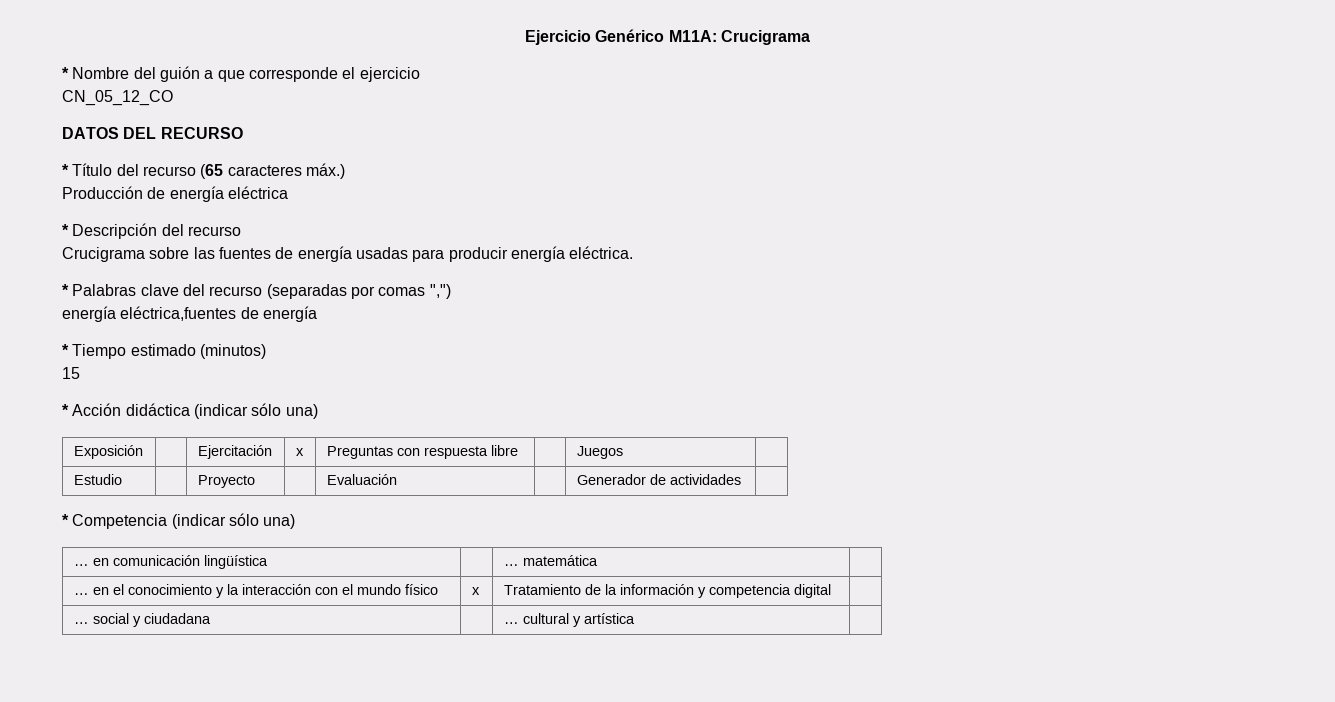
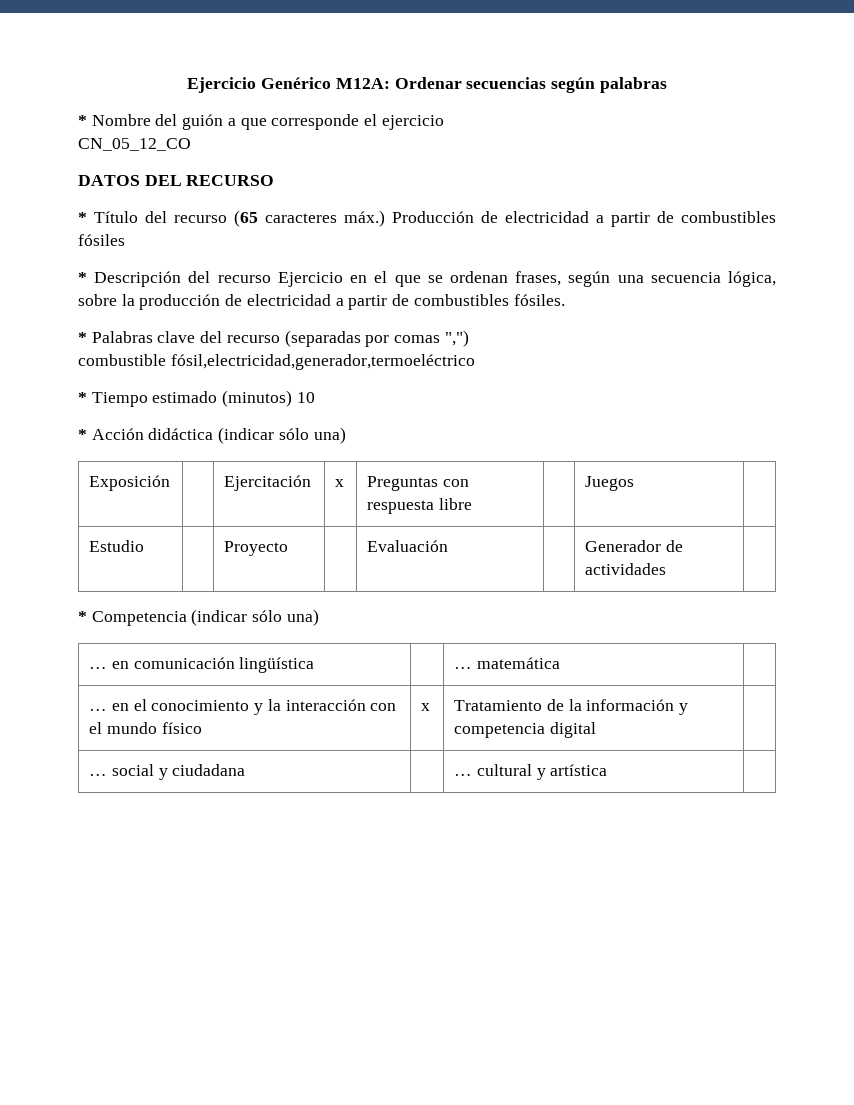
- Ejercicio Genérico M11A: Crucigrama
+ Ejercicio Genérico M12A: Ordenar secuencias según palabras
- * Título del recurso (65 caracteres máx.)
- Producción de energía eléctrica
- * Descripción del recurso
- Crucigrama sobre las fuentes de energía usadas para producir energía eléctrica.
+ * Título del recurso (65 caracteres máx.) Producción de electricidad a partir de combustibles fósiles
+ * Descripción del recurso Ejercicio en el que se ordenan frases, según una secuencia lógica, sobre la producción de electricidad a partir de combustibles fósiles.
- energía eléctrica,fuentes de energía
+ combustible fósil,electricidad,generador,termoeléctrico
- * Tiempo estimado (minutos)
- 15
+ * Tiempo estimado (minutos) 10

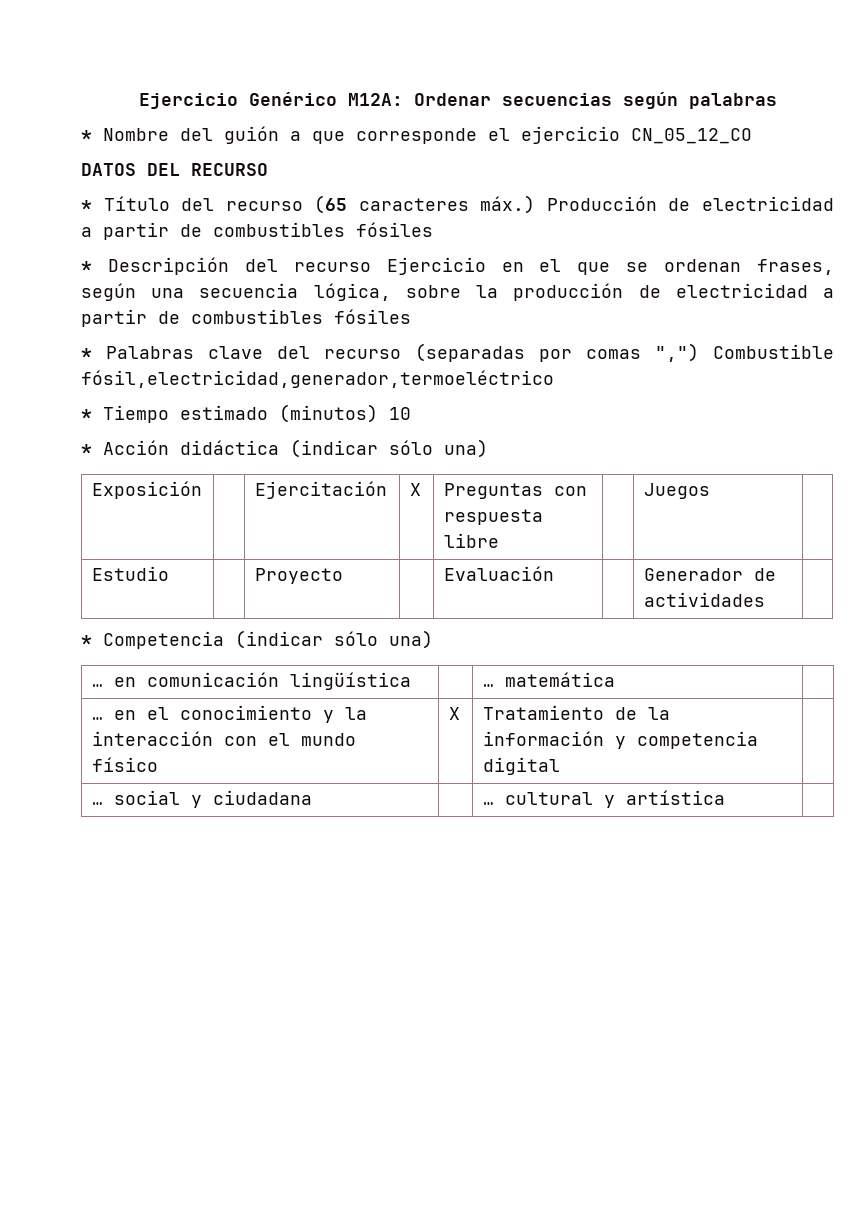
- * Nombre del guión a que corresponde el ejercicio
- CN_05_12_CO
+ * Nombre del guión a que corresponde el ejercicio CN_05_12_CO
- * Descripción del recurso Ejercicio en el que se ordenan frases, según una secuencia lógica, sobre la producción de electricidad a partir de combustibles fósiles.
+ * Descripción del recurso Ejercicio en el que se ordenan frases, según una secuencia lógica, sobre la producción de electricidad a partir de combustibles fósiles
- * Palabras clave del recurso (separadas por comas ",")
- combustible fósil,electricidad,generador,termoeléctrico
+ * Palabras clave del recurso (separadas por comas ",") Combustible fósil,electricidad,generador,termoeléctrico
- Exposición | | Ejercitación | x | Preguntas con respuesta libre | | Juegos |
+ Exposición | | Ejercitación | X | Preguntas con respuesta libre | | Juegos |
- … en el conocimiento y la interacción con el mundo físico | x | Tratamiento de la información y competencia digital |
+ … en el conocimiento y la interacción con el mundo físico | X | Tratamiento de la información y competencia digital |

